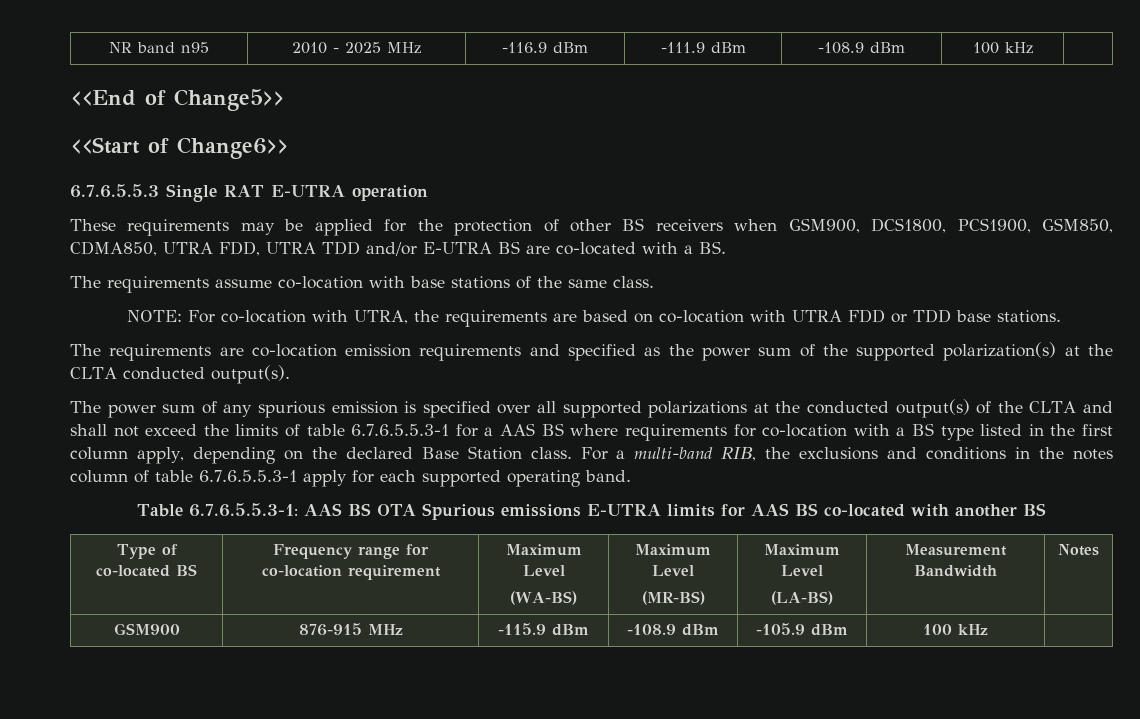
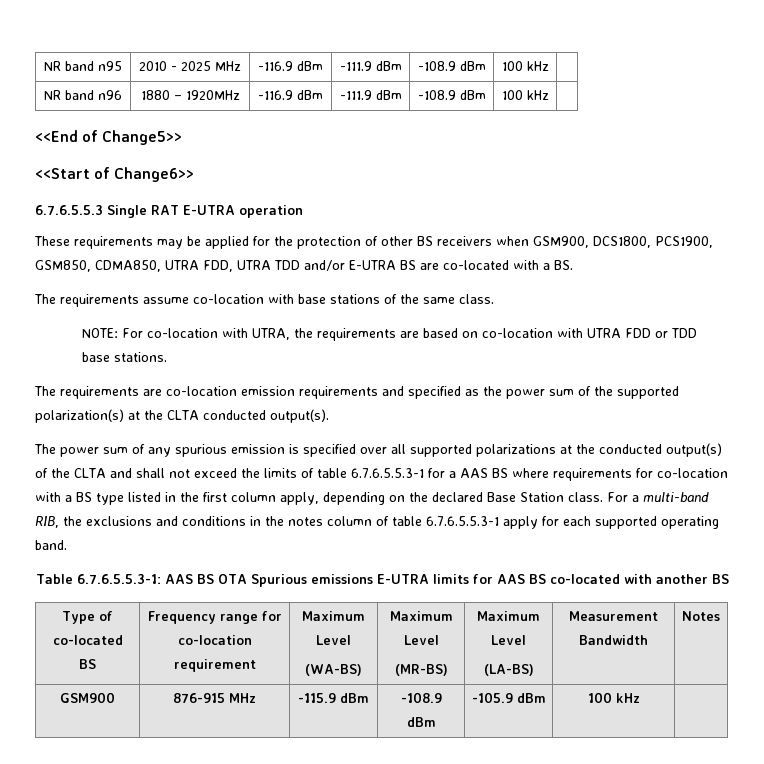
+ NR band n96 | 1880 – 1920MHz | -116.9 dBm | -111.9 dBm | -108.9 dBm | 100 kHz |

